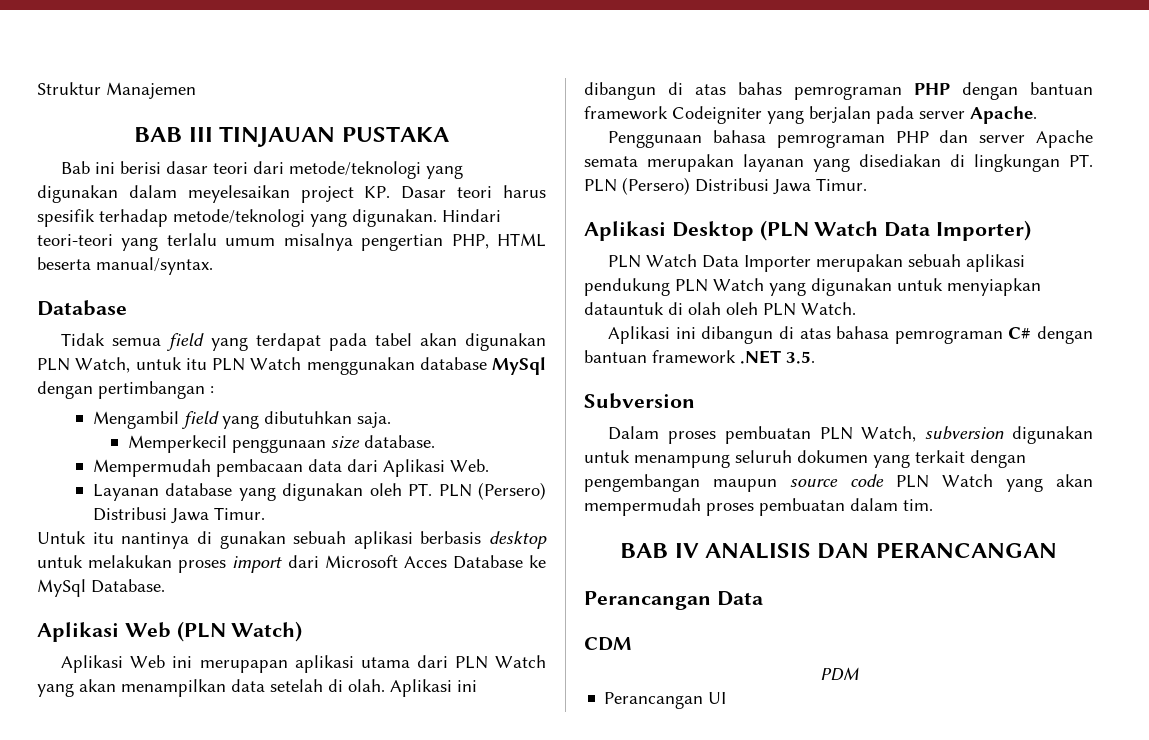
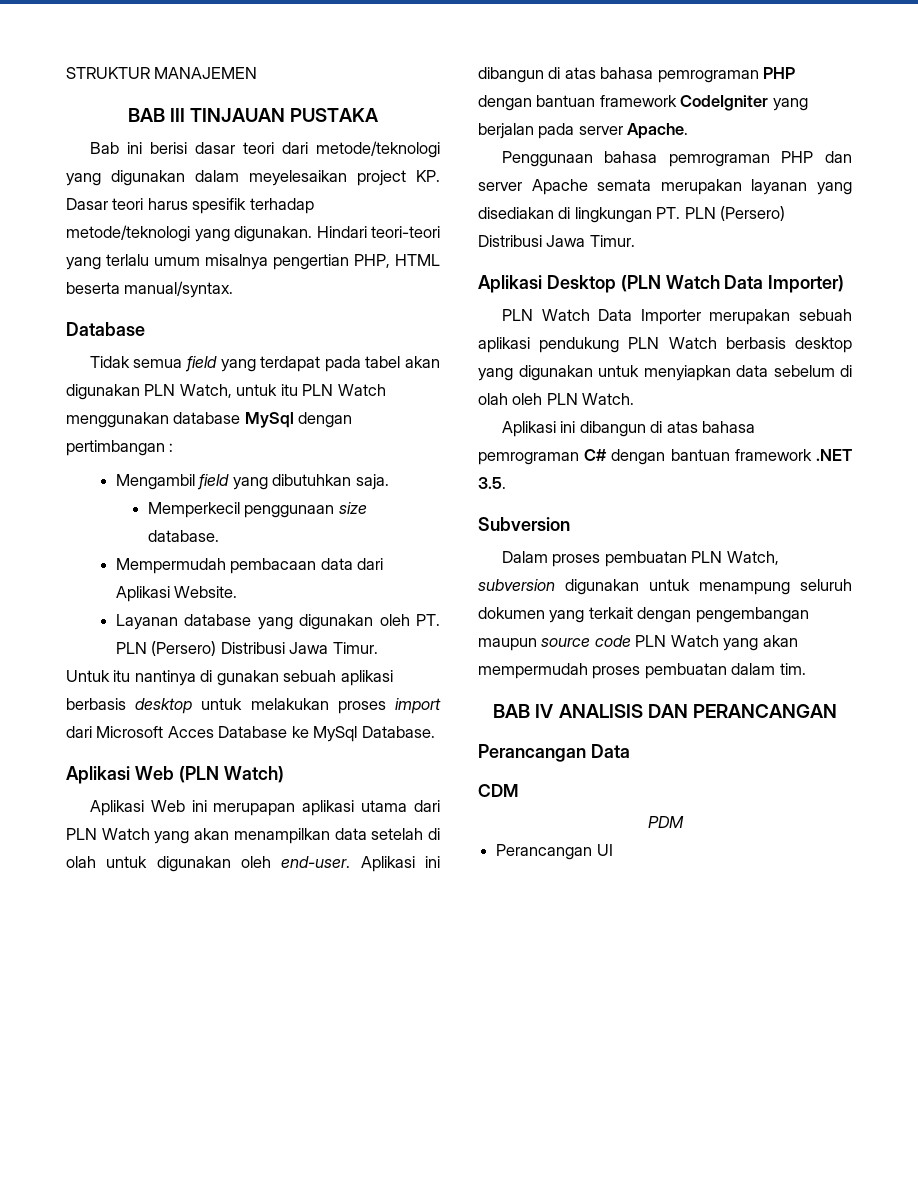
- Struktur Manajemen
+ STRUKTUR MANAJEMEN
- Mempermudah pembacaan data dari Aplikasi Web.
+ Mempermudah pembacaan data dari Aplikasi Website.
- Aplikasi Web ini merupapan aplikasi utama dari PLN Watch yang akan menampilkan data setelah di olah. Aplikasi ini dibangun di atas bahas pemrograman PHP dengan bantuan framework Codeigniter yang berjalan pada server Apache.
+ Aplikasi Web ini merupapan aplikasi utama dari PLN Watch yang akan menampilkan data setelah di olah untuk digunakan oleh end-user. Aplikasi ini dibangun di atas bahasa pemrograman PHP dengan bantuan framework CodeIgniter yang berjalan pada server Apache.
- PLN Watch Data Importer merupakan sebuah aplikasi pendukung PLN Watch yang digunakan untuk menyiapkan datauntuk di olah oleh PLN Watch.
+ PLN Watch Data Importer merupakan sebuah aplikasi pendukung PLN Watch berbasis desktop yang digunakan untuk menyiapkan data sebelum di olah oleh PLN Watch.

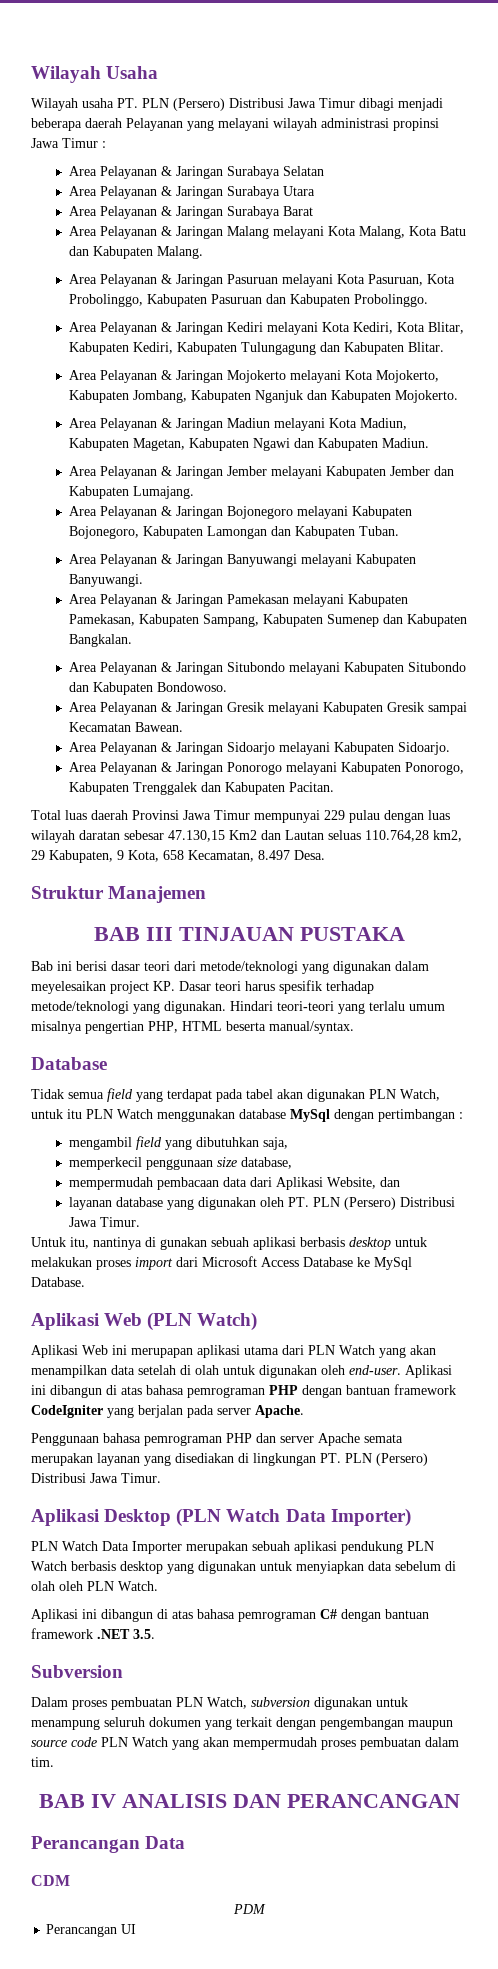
- STRUKTUR MANAJEMEN
+ Wilayah Usaha
+ Wilayah usaha PT. PLN (Persero) Distribusi Jawa Timur dibagi menjadi beberapa daerah Pelayanan yang melayani wilayah administrasi propinsi Jawa Timur :
+ Area Pelayanan & Jaringan Surabaya Selatan
+ Area Pelayanan & Jaringan Surabaya Utara
+ Area Pelayanan & Jaringan Surabaya Barat
+ Area Pelayanan & Jaringan Malang melayani Kota Malang, Kota Batu dan Kabupaten Malang.
+ Area Pelayanan & Jaringan Pasuruan melayani Kota Pasuruan, Kota Probolinggo, Kabupaten Pasuruan dan Kabupaten Probolinggo.
+ Area Pelayanan & Jaringan Kediri melayani Kota Kediri, Kota Blitar, Kabupaten Kediri, Kabupaten Tulungagung dan Kabupaten Blitar.
+ Area Pelayanan & Jaringan Mojokerto melayani Kota Mojokerto, Kabupaten Jombang, Kabupaten Nganjuk dan Kabupaten Mojokerto.
+ Area Pelayanan & Jaringan Madiun melayani Kota Madiun, Kabupaten Magetan, Kabupaten Ngawi dan Kabupaten Madiun.
+ Area Pelayanan & Jaringan Jember melayani Kabupaten Jember dan Kabupaten Lumajang.
+ Area Pelayanan & Jaringan Bojonegoro melayani Kabupaten Bojonegoro, Kabupaten Lamongan dan Kabupaten Tuban.
+ Area Pelayanan & Jaringan Banyuwangi melayani Kabupaten Banyuwangi.
+ Area Pelayanan & Jaringan Pamekasan melayani Kabupaten Pamekasan, Kabupaten Sampang, Kabupaten Sumenep dan Kabupaten Bangkalan.
+ Area Pelayanan & Jaringan Situbondo melayani Kabupaten Situbondo dan Kabupaten Bondowoso.
+ Area Pelayanan & Jaringan Gresik melayani Kabupaten Gresik sampai Kecamatan Bawean.
+ Area Pelayanan & Jaringan Sidoarjo melayani Kabupaten Sidoarjo.
+ Area Pelayanan & Jaringan Ponorogo melayani Kabupaten Ponorogo, Kabupaten Trenggalek dan Kabupaten Pacitan.
+ Total luas daerah Provinsi Jawa Timur mempunyai 229 pulau dengan luas wilayah daratan sebesar 47.130,15 Km2 dan Lautan seluas 110.764,28 km2, 29 Kabupaten, 9 Kota, 658 Kecamatan, 8.497 Desa.
+ Struktur Manajemen
- Mengambil field yang dibutuhkan saja.
- Memperkecil penggunaan size database.
- Mempermudah pembacaan data dari Aplikasi Website.
- Layanan database yang digunakan oleh PT. PLN (Persero) Distribusi Jawa Timur.
+ mengambil field yang dibutuhkan saja,
+ memperkecil penggunaan size database,
+ mempermudah pembacaan data dari Aplikasi Website, dan
+ layanan database yang digunakan oleh PT. PLN (Persero) Distribusi Jawa Timur.
- Untuk itu nantinya di gunakan sebuah aplikasi berbasis desktop untuk melakukan proses import dari Microsoft Acces Database ke MySql Database.
+ Untuk itu, nantinya di gunakan sebuah aplikasi berbasis desktop untuk melakukan proses import dari Microsoft Access Database ke MySql Database.

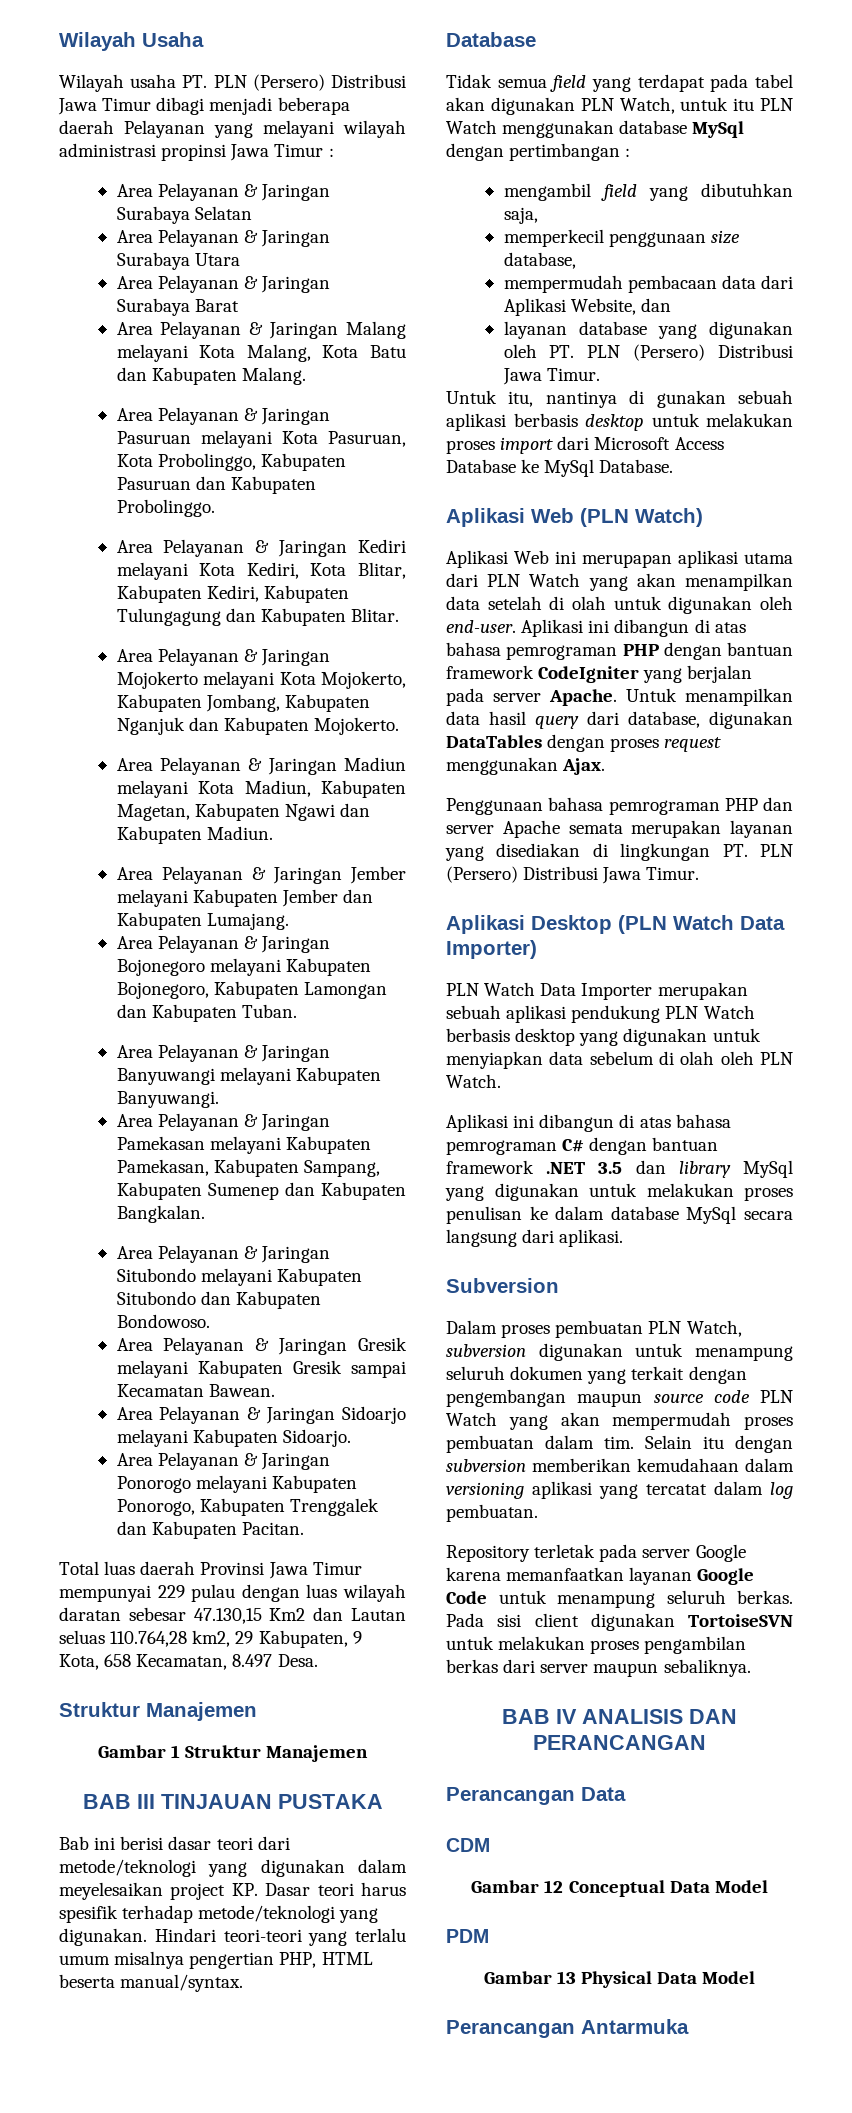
+ Gambar 1 Struktur Manajemen
+ Untuk menampilkan data hasil query dari database, digunakan DataTables dengan proses request menggunakan Ajax.
- Aplikasi ini dibangun di atas bahasa pemrograman C# dengan bantuan framework .NET 3.5.
+ Aplikasi ini dibangun di atas bahasa pemrograman C# dengan bantuan framework .NET 3.5 dan library MySql yang digunakan untuk melakukan proses penulisan ke dalam database MySql secara langsung dari aplikasi.
+ Selain itu dengan subversion memberikan kemudahaan dalam versioning aplikasi yang tercatat dalam log pembuatan.
+ Repository terletak pada server Google karena memanfaatkan layanan Google Code untuk menampung seluruh berkas. Pada sisi client digunakan TortoiseSVN untuk melakukan proses pengambilan berkas dari server maupun sebaliknya.
+ Gambar 12 Conceptual Data Model
  PDM
- Perancangan UI
+ Gambar 13 Physical Data Model
+ Perancangan Antarmuka

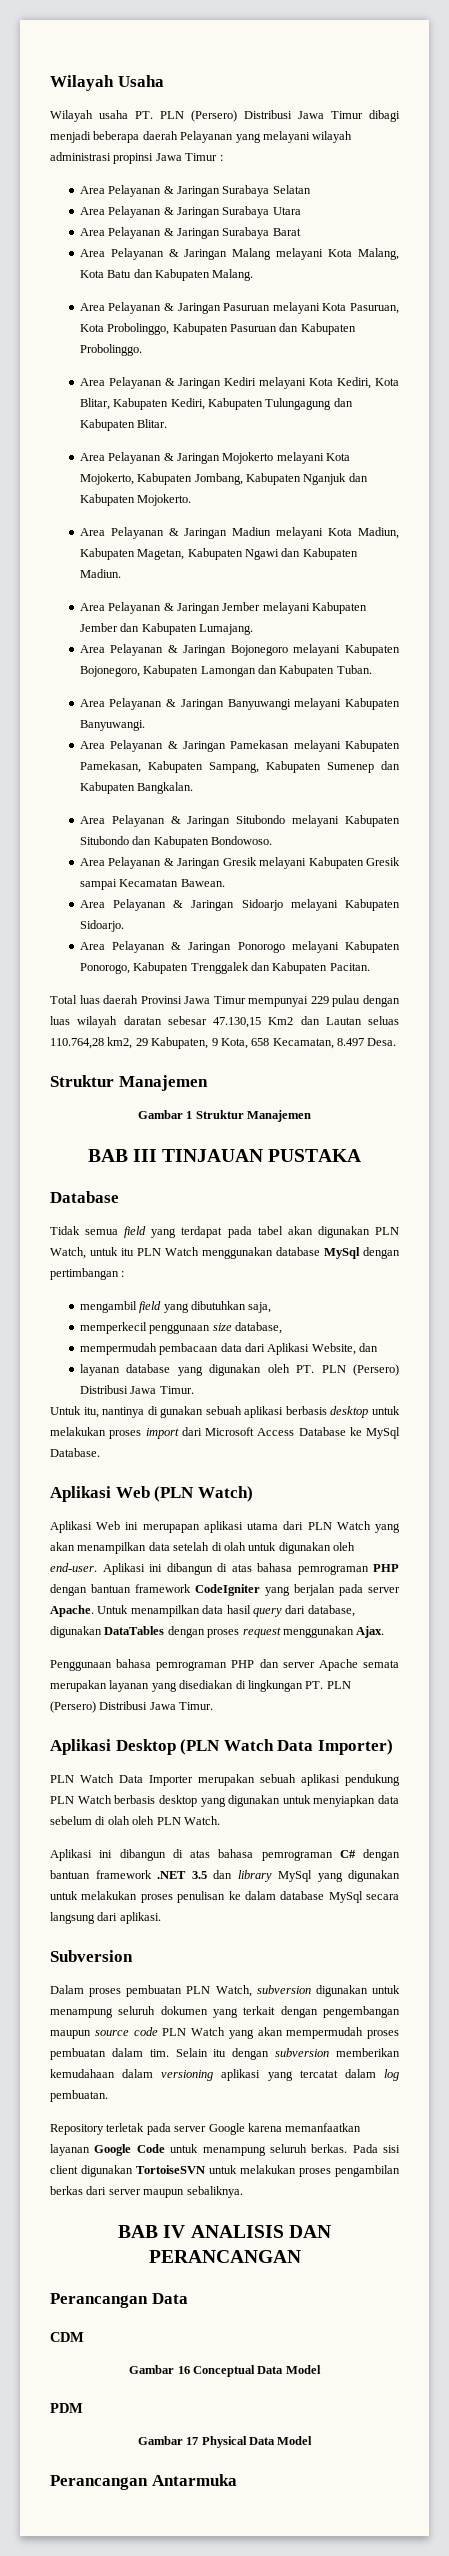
- Bab ini berisi dasar teori dari metode/teknologi yang digunakan dalam meyelesaikan project KP. Dasar teori harus spesifik terhadap metode/teknologi yang digunakan. Hindari teori-teori yang terlalu umum misalnya pengertian PHP, HTML beserta manual/syntax.
- Gambar 12 Conceptual Data Model
+ Gambar 16 Conceptual Data Model
- Gambar 13 Physical Data Model
+ Gambar 17 Physical Data Model

